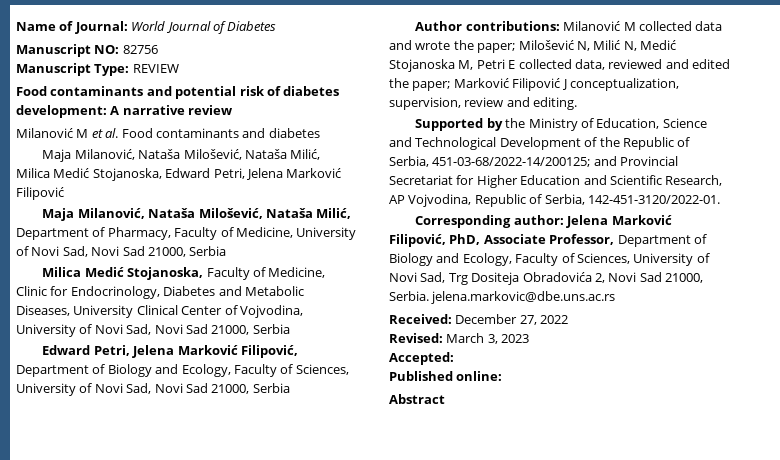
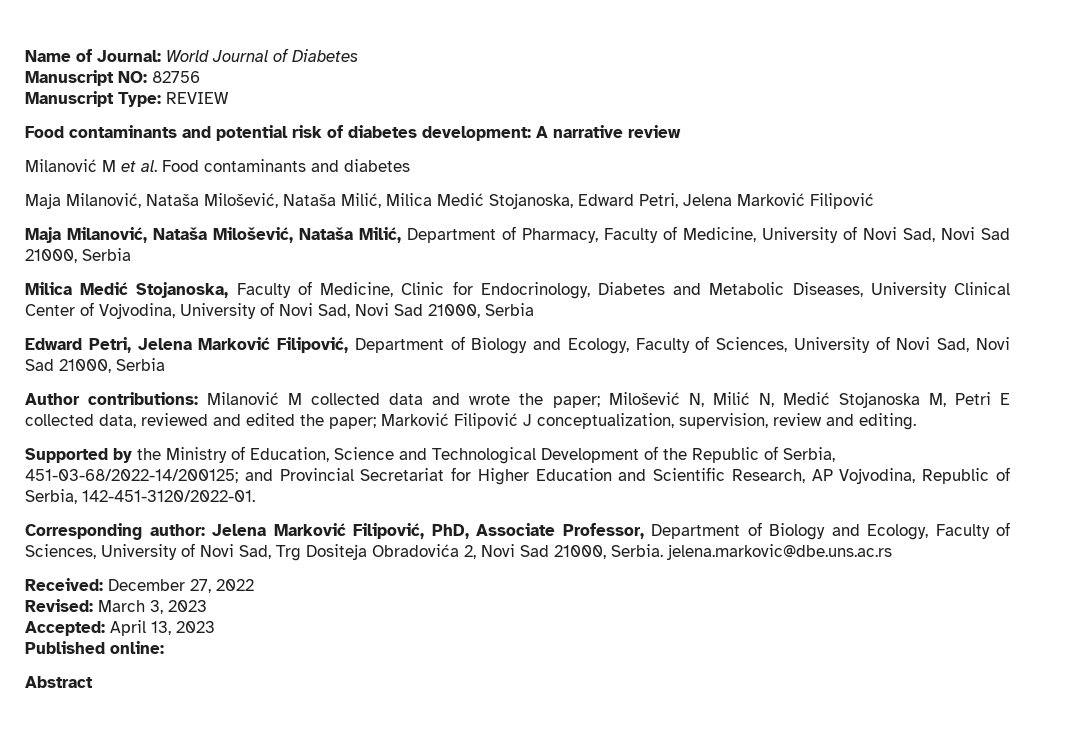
- Accepted:
+ Accepted: April 13, 2023

